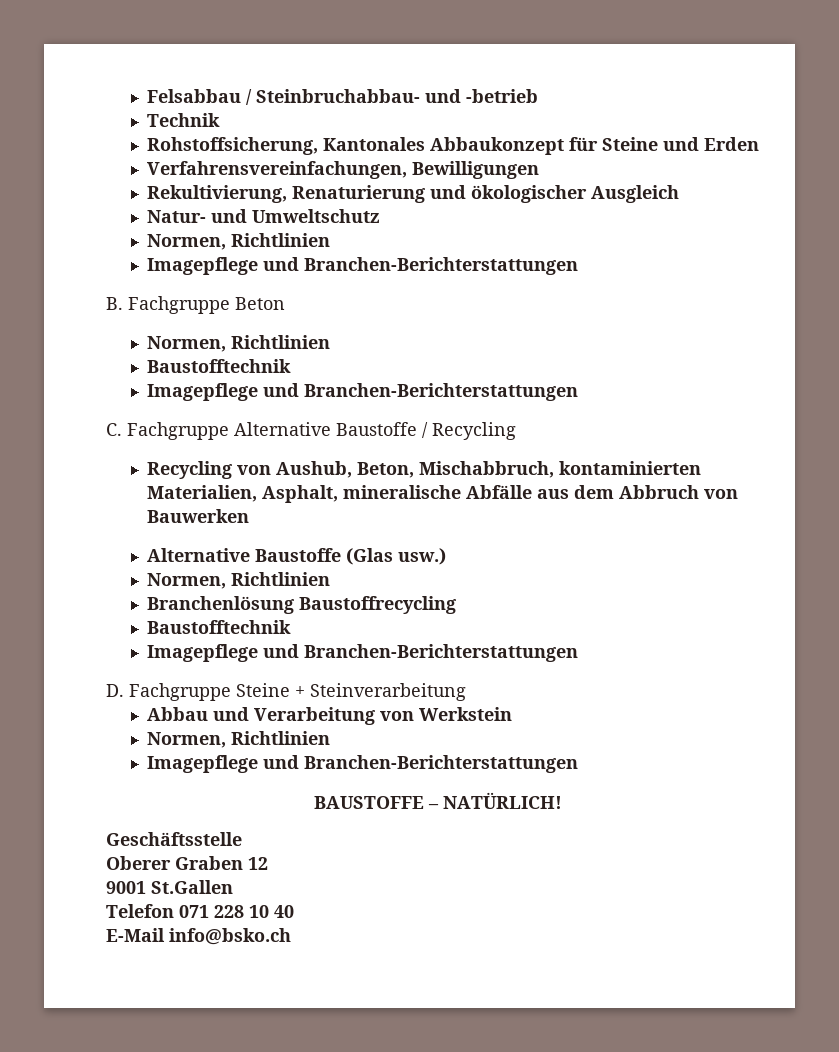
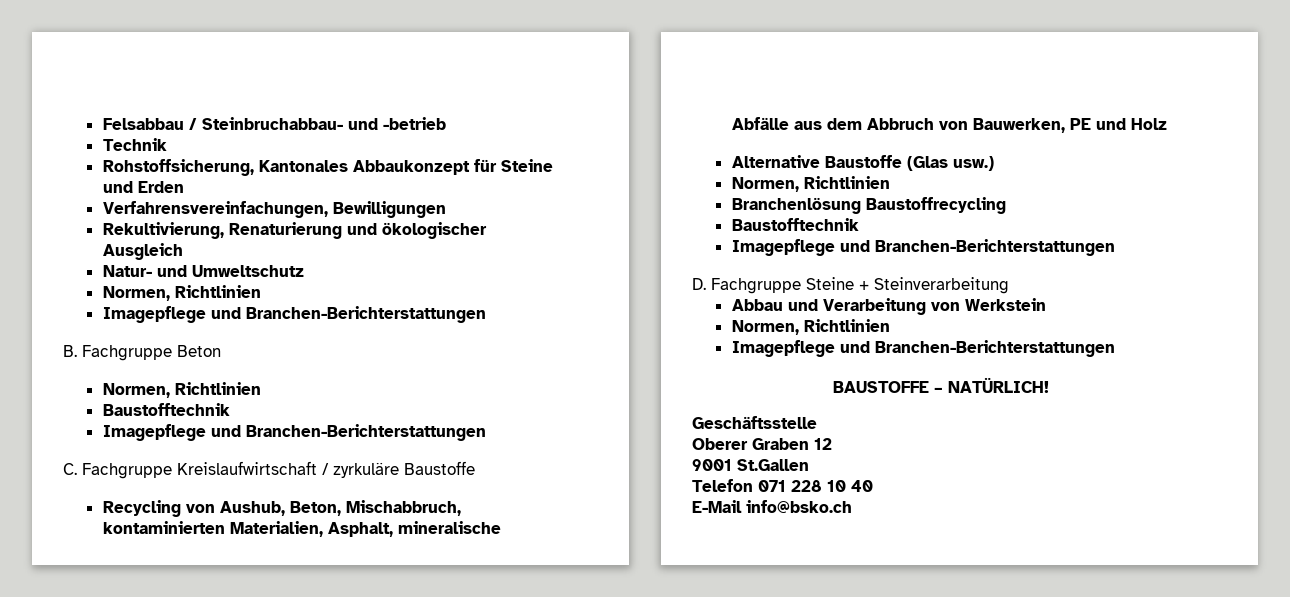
- C. Fachgruppe Alternative Baustoffe / Recycling
+ C. Fachgruppe Kreislaufwirtschaft / zyrkuläre Baustoffe
- Recycling von Aushub, Beton, Mischabbruch, kontaminierten Materialien, Asphalt, mineralische Abfälle aus dem Abbruch von Bauwerken
+ Recycling von Aushub, Beton, Mischabbruch, kontaminierten Materialien, Asphalt, mineralische Abfälle aus dem Abbruch von Bauwerken, PE und Holz

